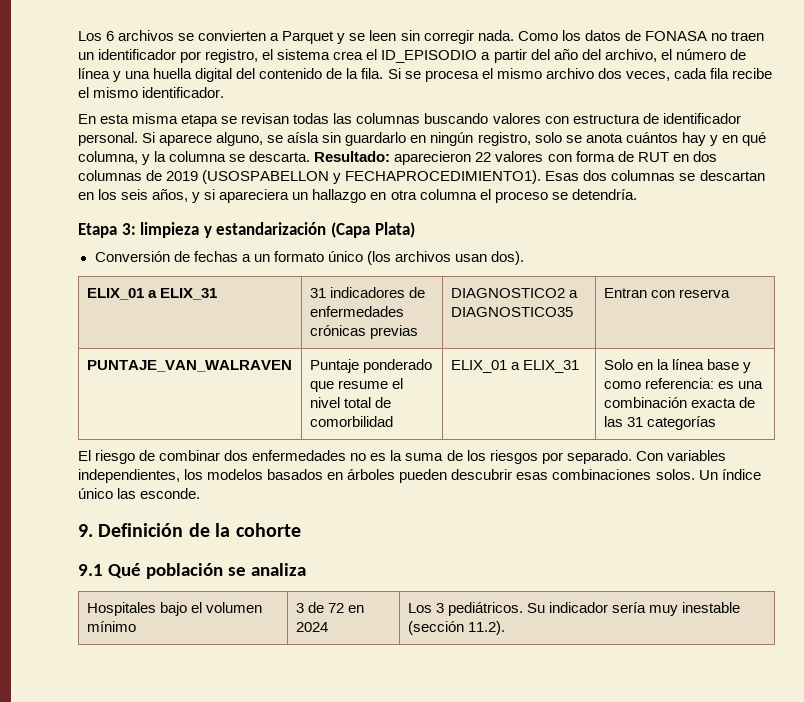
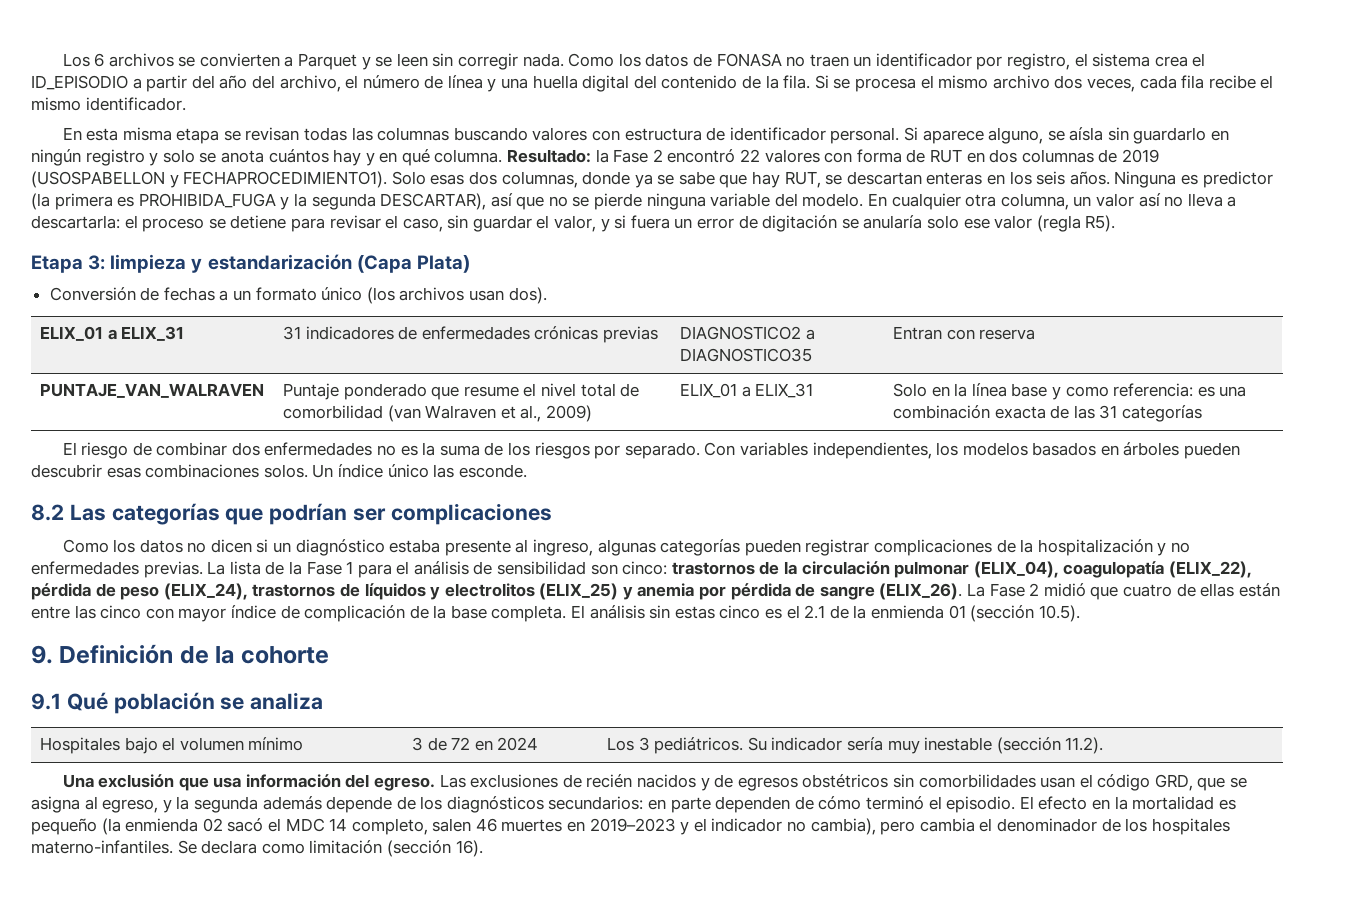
- Si aparece alguno, se aísla sin guardarlo en ningún registro, solo se anota cuántos hay y en qué columna, y la columna se descarta. Resultado: aparecieron 22 valores con forma de RUT en dos columnas de 2019 (USOSPABELLON y FECHAPROCEDIMIENTO1).
+ Si aparece alguno, se aísla sin guardarlo en ningún registro y solo se anota cuántos hay y en qué columna. Resultado: la Fase 2 encontró 22 valores con forma de RUT en dos columnas de 2019 (USOSPABELLON y FECHAPROCEDIMIENTO1).
- Esas dos columnas se descartan en los seis años, y si apareciera un hallazgo en otra columna el proceso se detendría.
+ Solo esas dos columnas, donde ya se sabe que hay RUT, se descartan enteras en los seis años. Ninguna es predictor (la primera es PROHIBIDA_FUGA y la segunda DESCARTAR), así que no se pierde ninguna variable del modelo. En cualquier otra columna, un valor así no lleva a descartarla: el proceso se detiene para revisar el caso, sin guardar el valor, y si fuera un error de digitación se anularía solo ese valor (regla R5).
- PUNTAJE_VAN_WALRAVEN | Puntaje ponderado que resume el nivel total de comorbilidad | ELIX_01 a ELIX_31 | Solo en la línea base y como referencia: es una combinación exacta de las 31 categorías
+ PUNTAJE_VAN_WALRAVEN | Puntaje ponderado que resume el nivel total de comorbilidad (van Walraven et al., 2009) | ELIX_01 a ELIX_31 | Solo en la línea base y como referencia: es una combinación exacta de las 31 categorías
+ 8.2 Las categorías que podrían ser complicaciones
+ Como los datos no dicen si un diagnóstico estaba presente al ingreso, algunas categorías pueden registrar complicaciones de la hospitalización y no enfermedades previas. La lista de la Fase 1 para el análisis de sensibilidad son cinco: trastornos de la circulación pulmonar (ELIX_04), coagulopatía (ELIX_22), pérdida de peso (ELIX_24), trastornos de líquidos y electrolitos (ELIX_25) y anemia por pérdida de sangre (ELIX_26). La Fase 2 midió que cuatro de ellas están entre las cinco con mayor índice de complicación de la base completa. El análisis sin estas cinco es el 2.1 de la enmienda 01 (sección 10.5).
+ Una exclusión que usa información del egreso. Las exclusiones de recién nacidos y de egresos obstétricos sin comorbilidades usan el código GRD, que se asigna al egreso, y la segunda además depende de los diagnósticos secundarios: en parte dependen de cómo terminó el episodio. El efecto en la mortalidad es pequeño (la enmienda 02 sacó el MDC 14 completo, salen 46 muertes en 2019–2023 y el indicador no cambia), pero cambia el denominador de los hospitales materno-infantiles. Se declara como limitación (sección 16).

